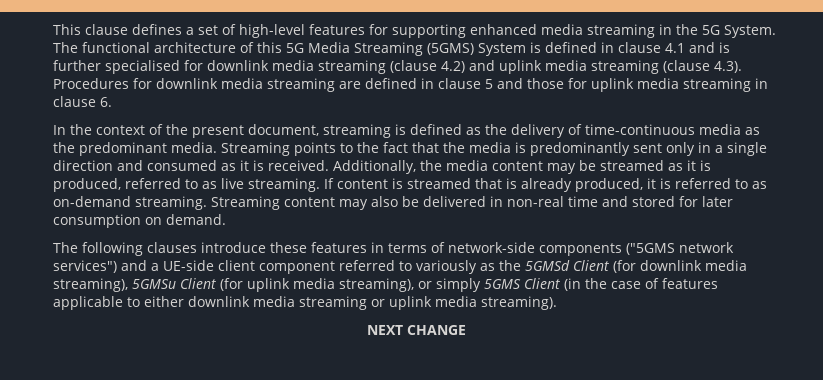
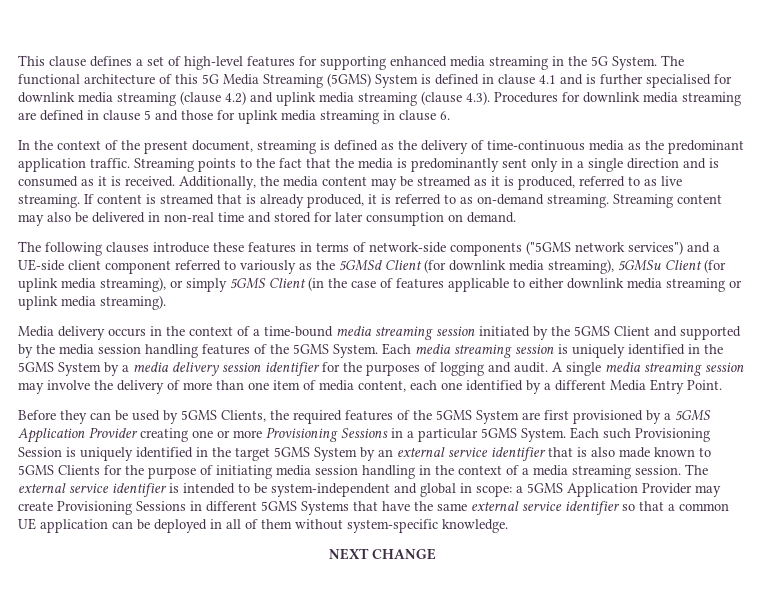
- In the context of the present document, streaming is defined as the delivery of time-continuous media as the predominant media.
+ In the context of the present document, streaming is defined as the delivery of time-continuous media as the predominant application traffic.
- Streaming points to the fact that the media is predominantly sent only in a single direction and consumed as it is received.
+ Streaming points to the fact that the media is predominantly sent only in a single direction and is consumed as it is received.
+ Media delivery occurs in the context of a time-bound media streaming session initiated by the 5GMS Client and supported by the media session handling features of the 5GMS System. Each media streaming session is uniquely identified in the 5GMS System by a media delivery session identifier for the purposes of logging and audit. A single media streaming session may involve the delivery of more than one item of media content, each one identified by a different Media Entry Point.
+ Before they can be used by 5GMS Clients, the required features of the 5GMS System are first provisioned by a 5GMS Application Provider creating one or more Provisioning Sessions in a particular 5GMS System. Each such Provisioning Session is uniquely identified in the target 5GMS System by an external service identifier that is also made known to 5GMS Clients for the purpose of initiating media session handling in the context of a media streaming session. The external service identifier is intended to be system-independent and global in scope: a 5GMS Application Provider may create Provisioning Sessions in different 5GMS Systems that have the same external service identifier so that a common UE application can be deployed in all of them without system-specific knowledge.

